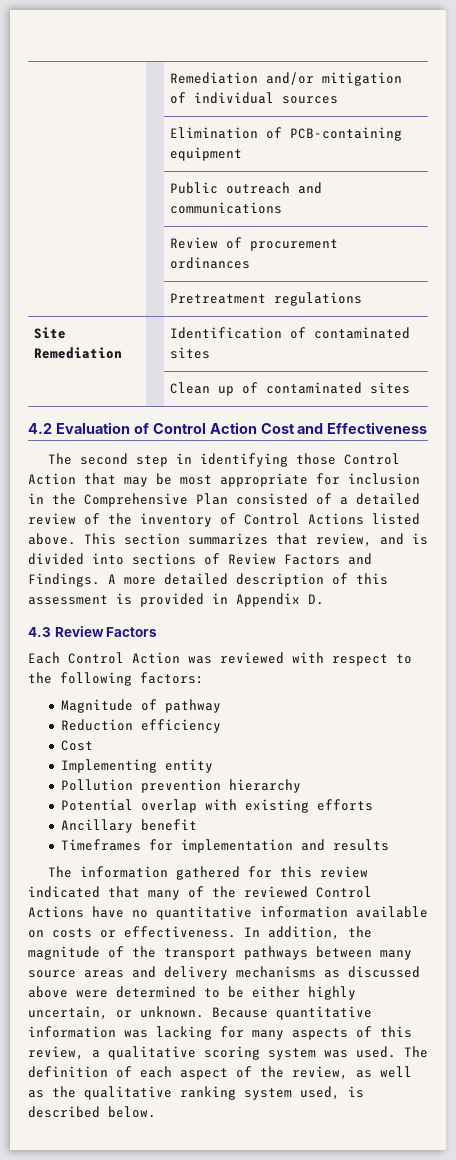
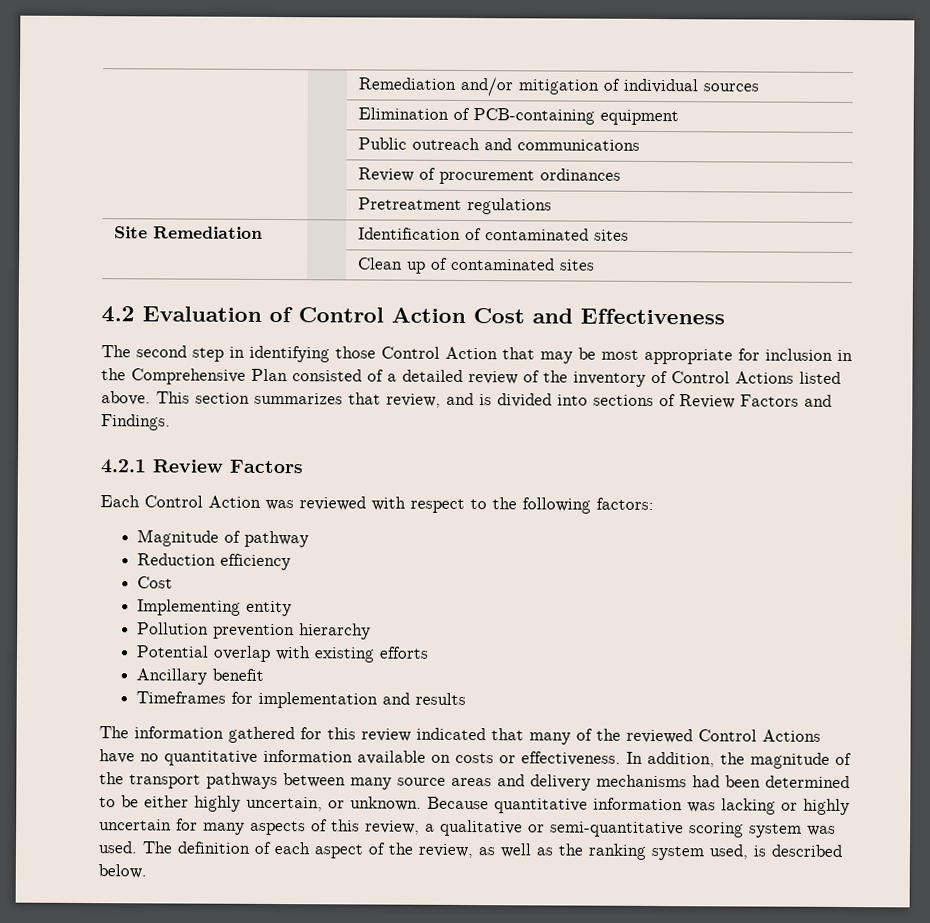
- This section summarizes that review, and is divided into sections of Review Factors and Findings. A more detailed description of this assessment is provided in Appendix D.
- 4.3 Review Factors
+ This section summarizes that review, and is divided into sections of Review Factors and Findings.
+ 4.2.1 Review Factors
- In addition, the magnitude of the transport pathways between many source areas and delivery mechanisms as discussed above were determined to be either highly uncertain, or unknown.
+ In addition, the magnitude of the transport pathways between many source areas and delivery mechanisms had been determined to be either highly uncertain, or unknown.
- Because quantitative information was lacking for many aspects of this review, a qualitative scoring system was used.
+ Because quantitative information was lacking or highly uncertain for many aspects of this review, a qualitative or semi-quantitative scoring system was used.
- The definition of each aspect of the review, as well as the qualitative ranking system used, is described below.
+ The definition of each aspect of the review, as well as the ranking system used, is described below.

